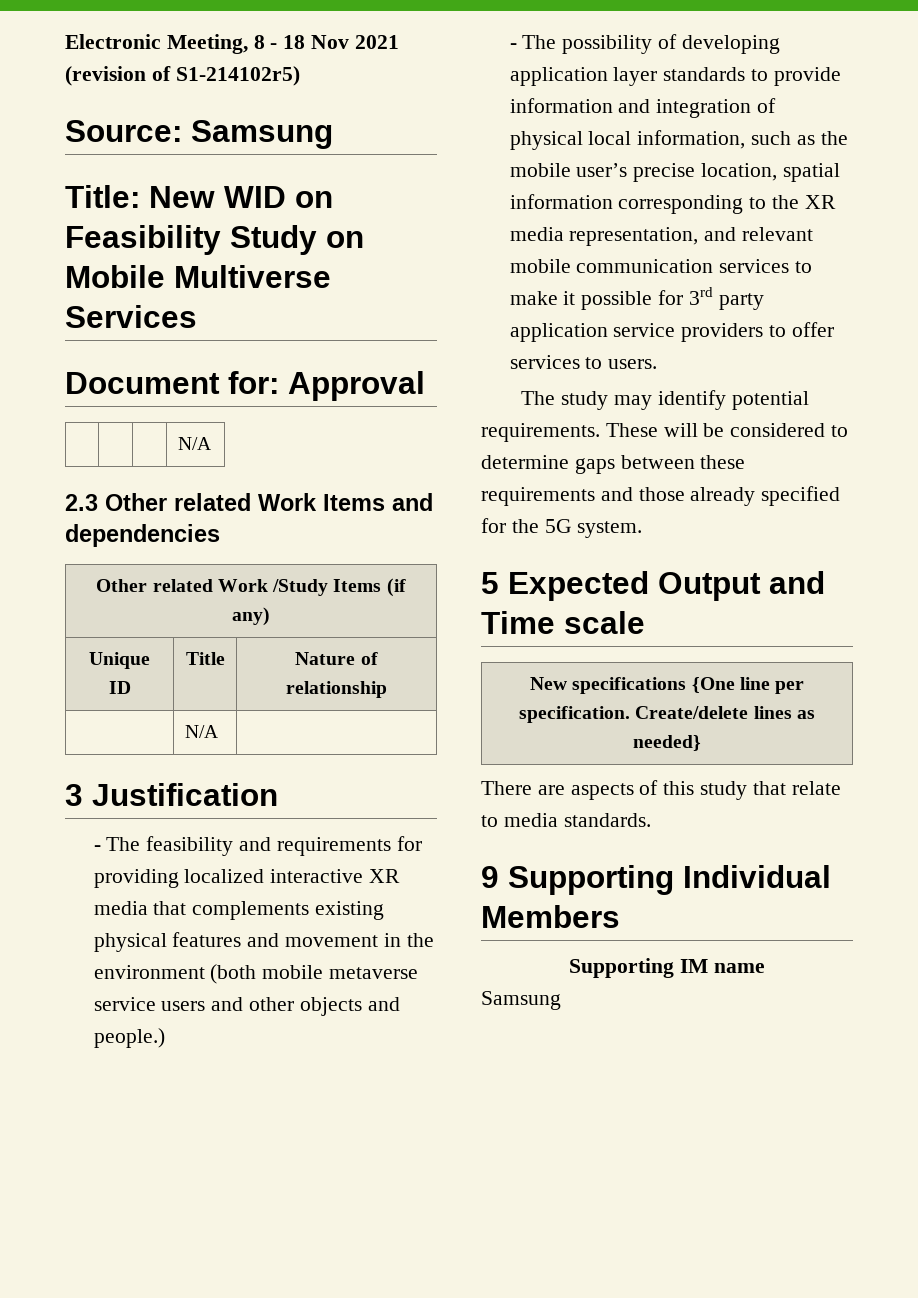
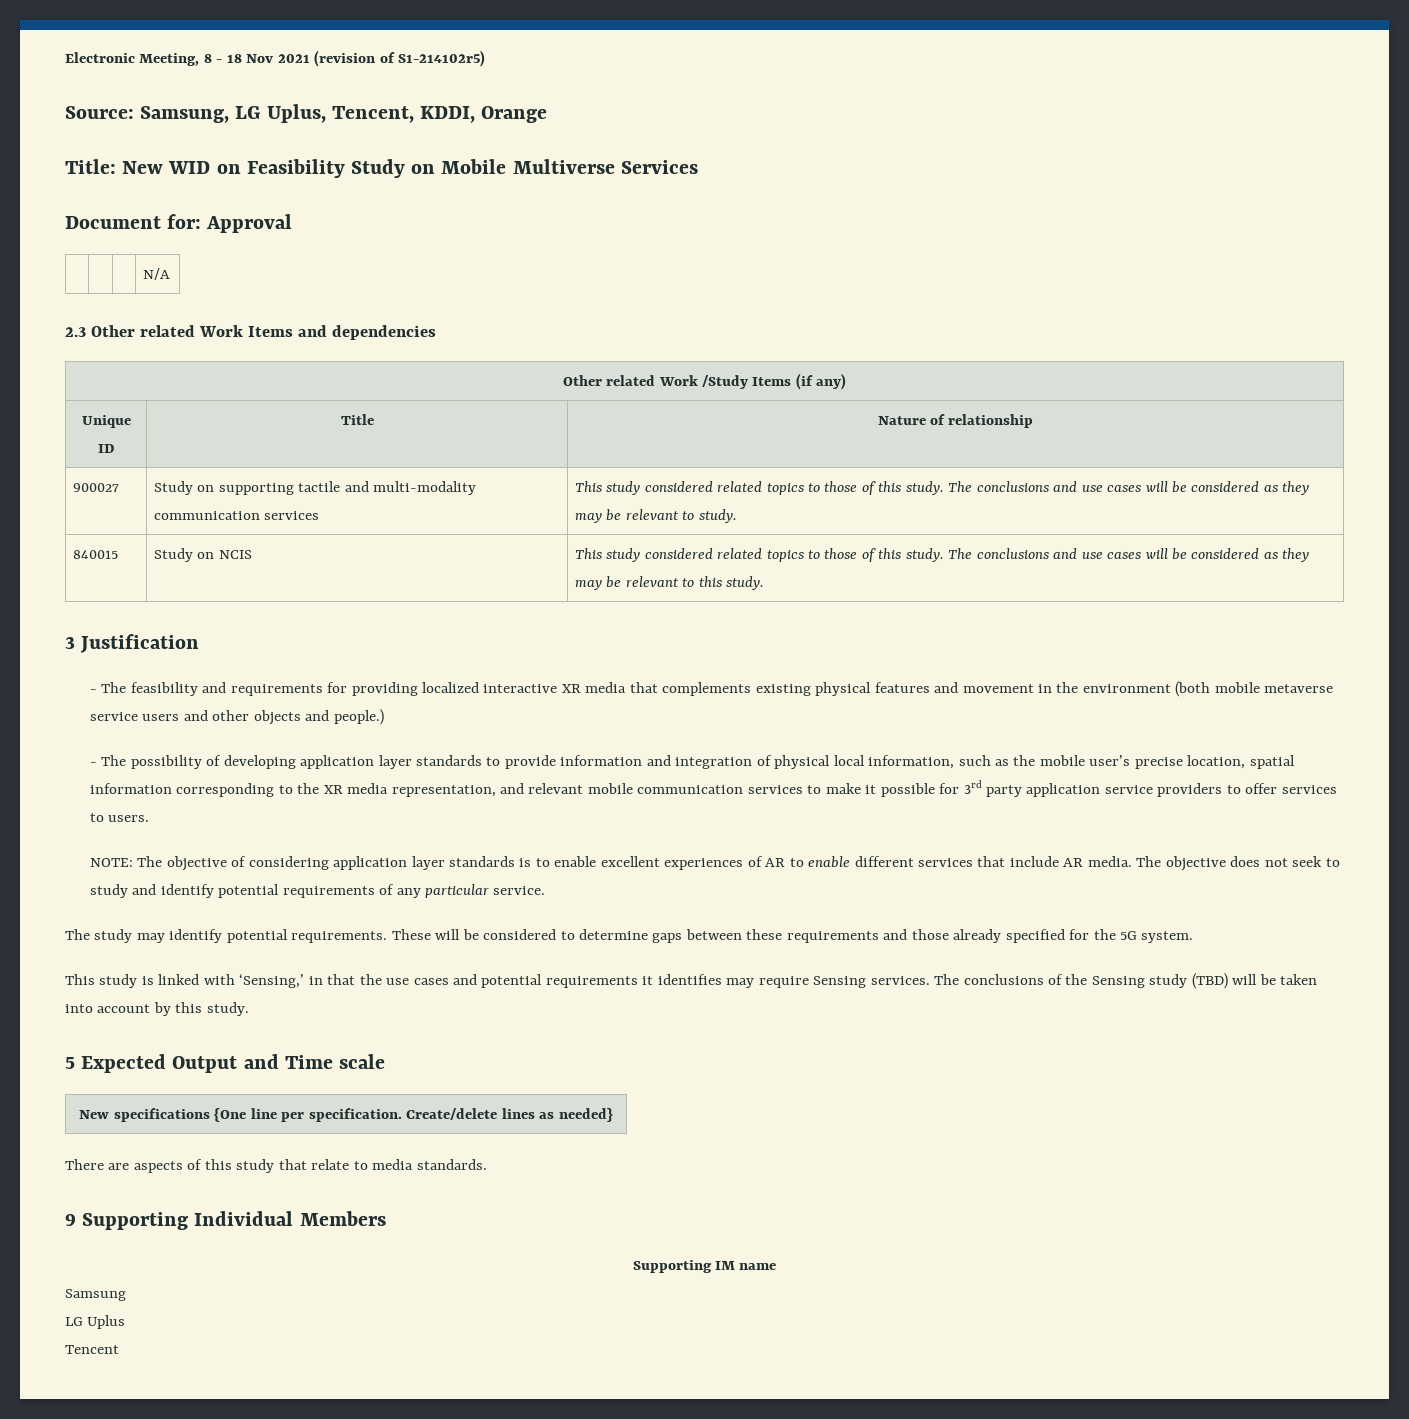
- Source: Samsung
+ Source: Samsung, LG Uplus, Tencent, KDDI, Orange
- | N/A |
+ 900027 | Study on supporting tactile and multi-modality communication services | This study considered related topics to those of this study. The conclusions and use cases will be considered as they may be relevant to study.
+ 840015 | Study on NCIS | This study considered related topics to those of this study. The conclusions and use cases will be considered as they may be relevant to this study.
+ NOTE: The objective of considering application layer standards is to enable excellent experiences of AR to enable different services that include AR media. The objective does not seek to study and identify potential requirements of any particular service.
+ This study is linked with ‘Sensing,’ in that the use cases and potential requirements it identifies may require Sensing services. The conclusions of the Sensing study (TBD) will be taken into account by this study.
+ LG Uplus
+ Tencent

